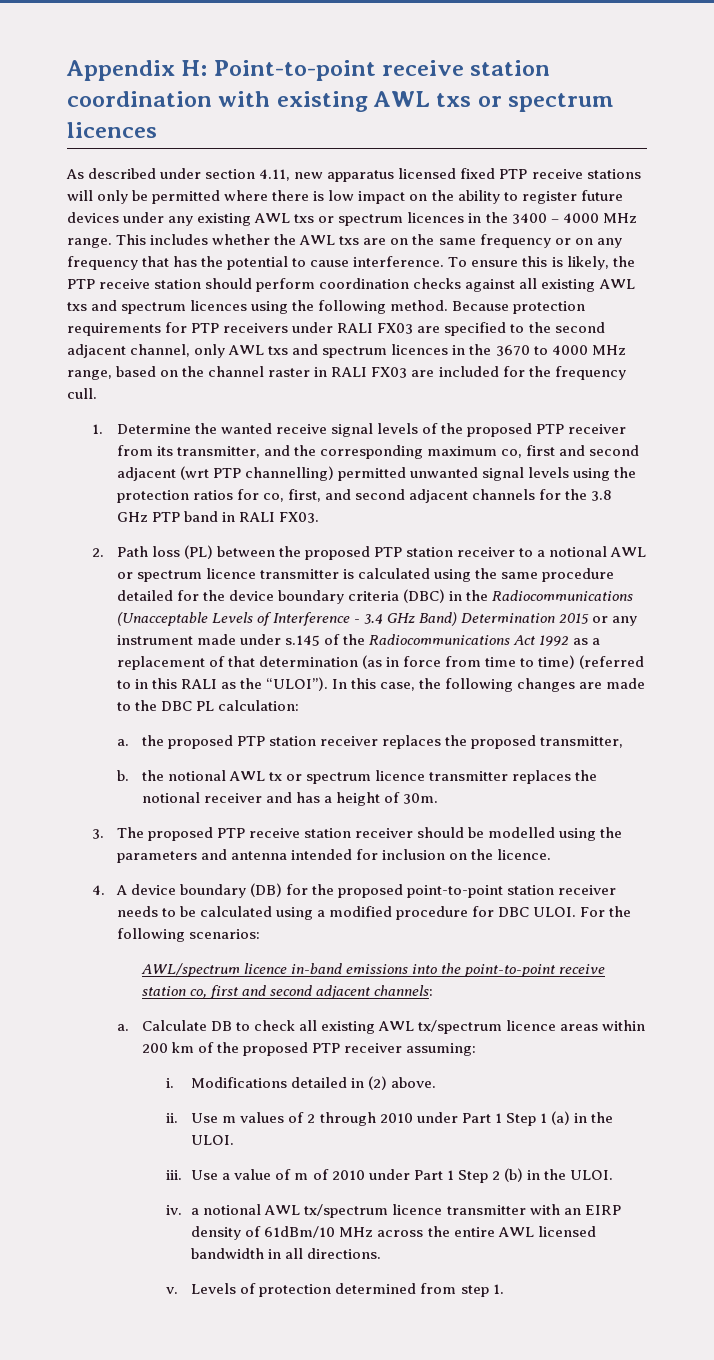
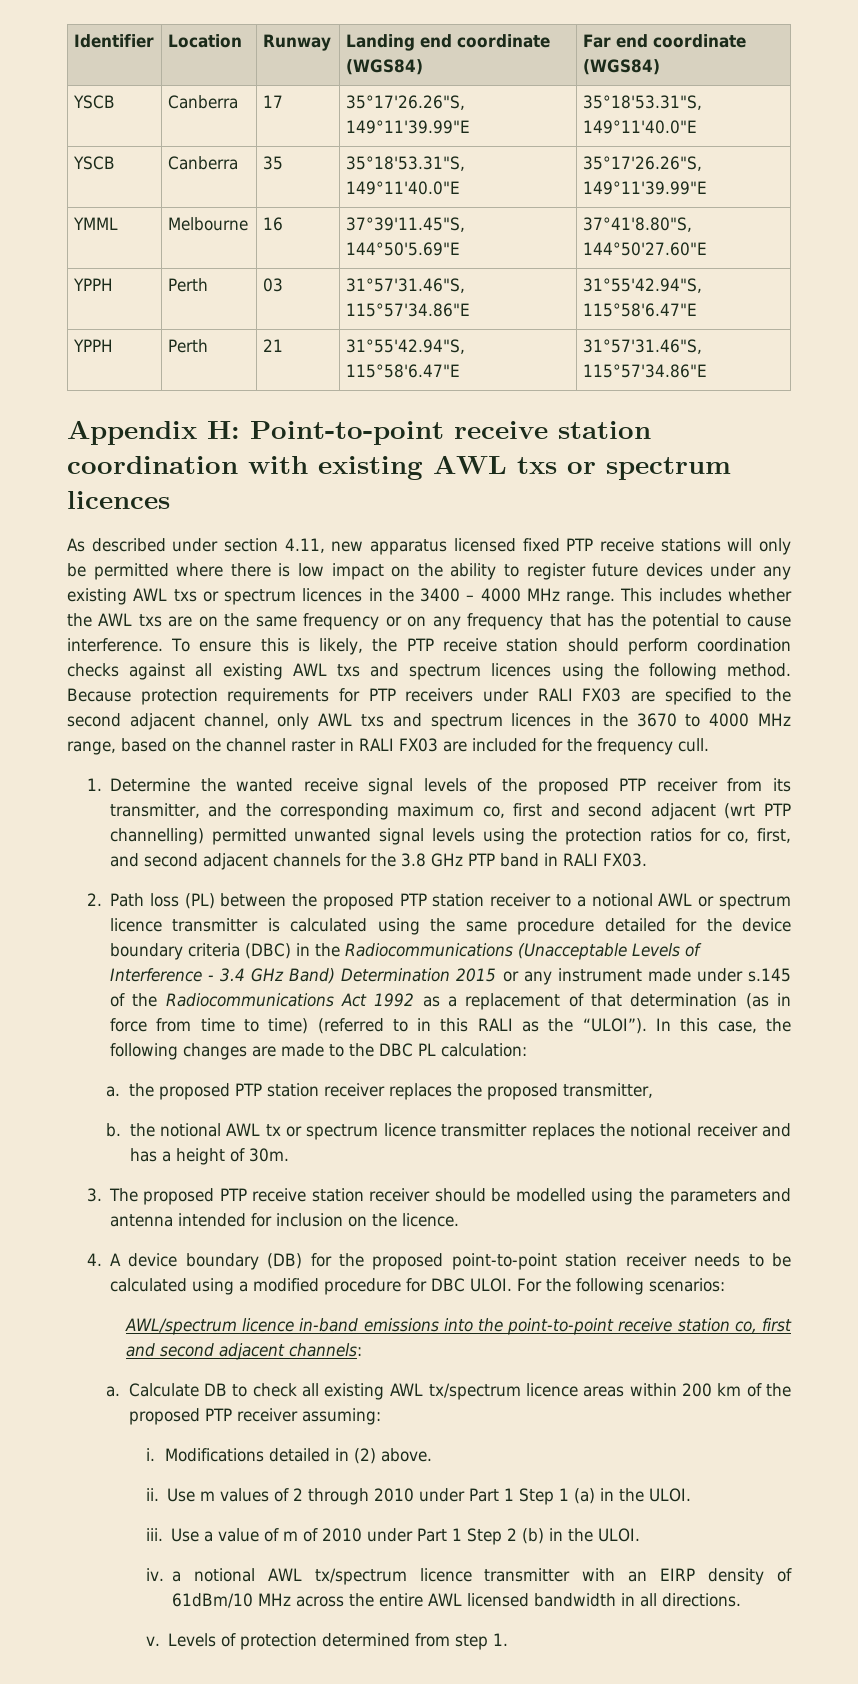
+ Identifier | Location | Runway | Landing end coordinate (WGS84) | Far end coordinate (WGS84)
+ YSCB | Canberra | 17 | 35°17'26.26"S, 149°11'39.99"E | 35°18'53.31"S, 149°11'40.0"E
+ YSCB | Canberra | 35 | 35°18'53.31"S, 149°11'40.0"E | 35°17'26.26"S, 149°11'39.99"E
+ YMML | Melbourne | 16 | 37°39'11.45"S, 144°50'5.69"E | 37°41'8.80"S, 144°50'27.60"E
+ YPPH | Perth | 03 | 31°57'31.46"S, 115°57'34.86"E | 31°55'42.94"S, 115°58'6.47"E
+ YPPH | Perth | 21 | 31°55'42.94"S, 115°58'6.47"E | 31°57'31.46"S, 115°57'34.86"E

